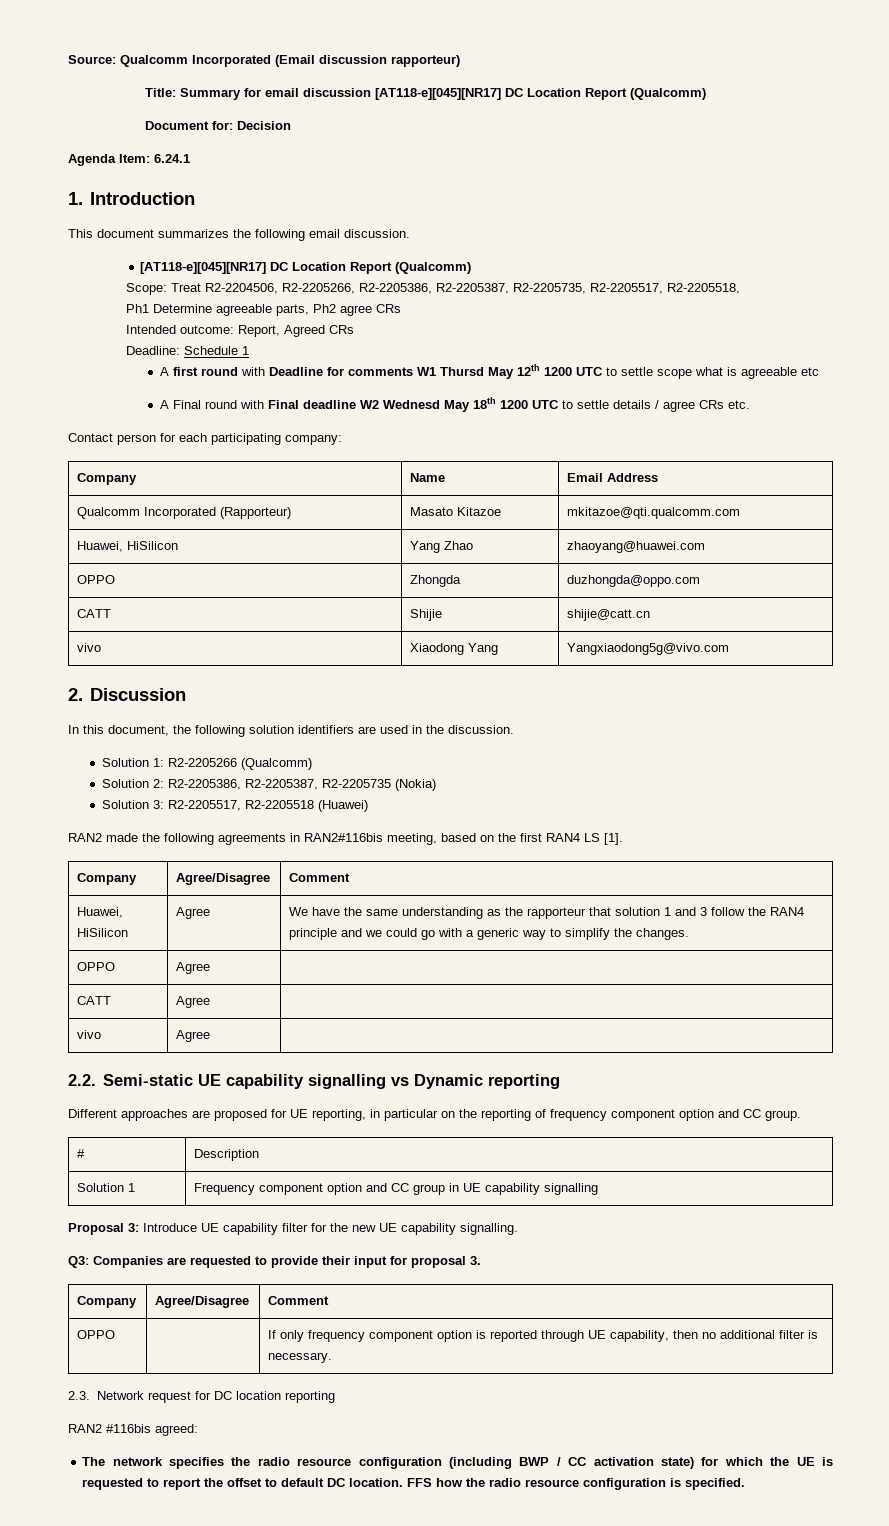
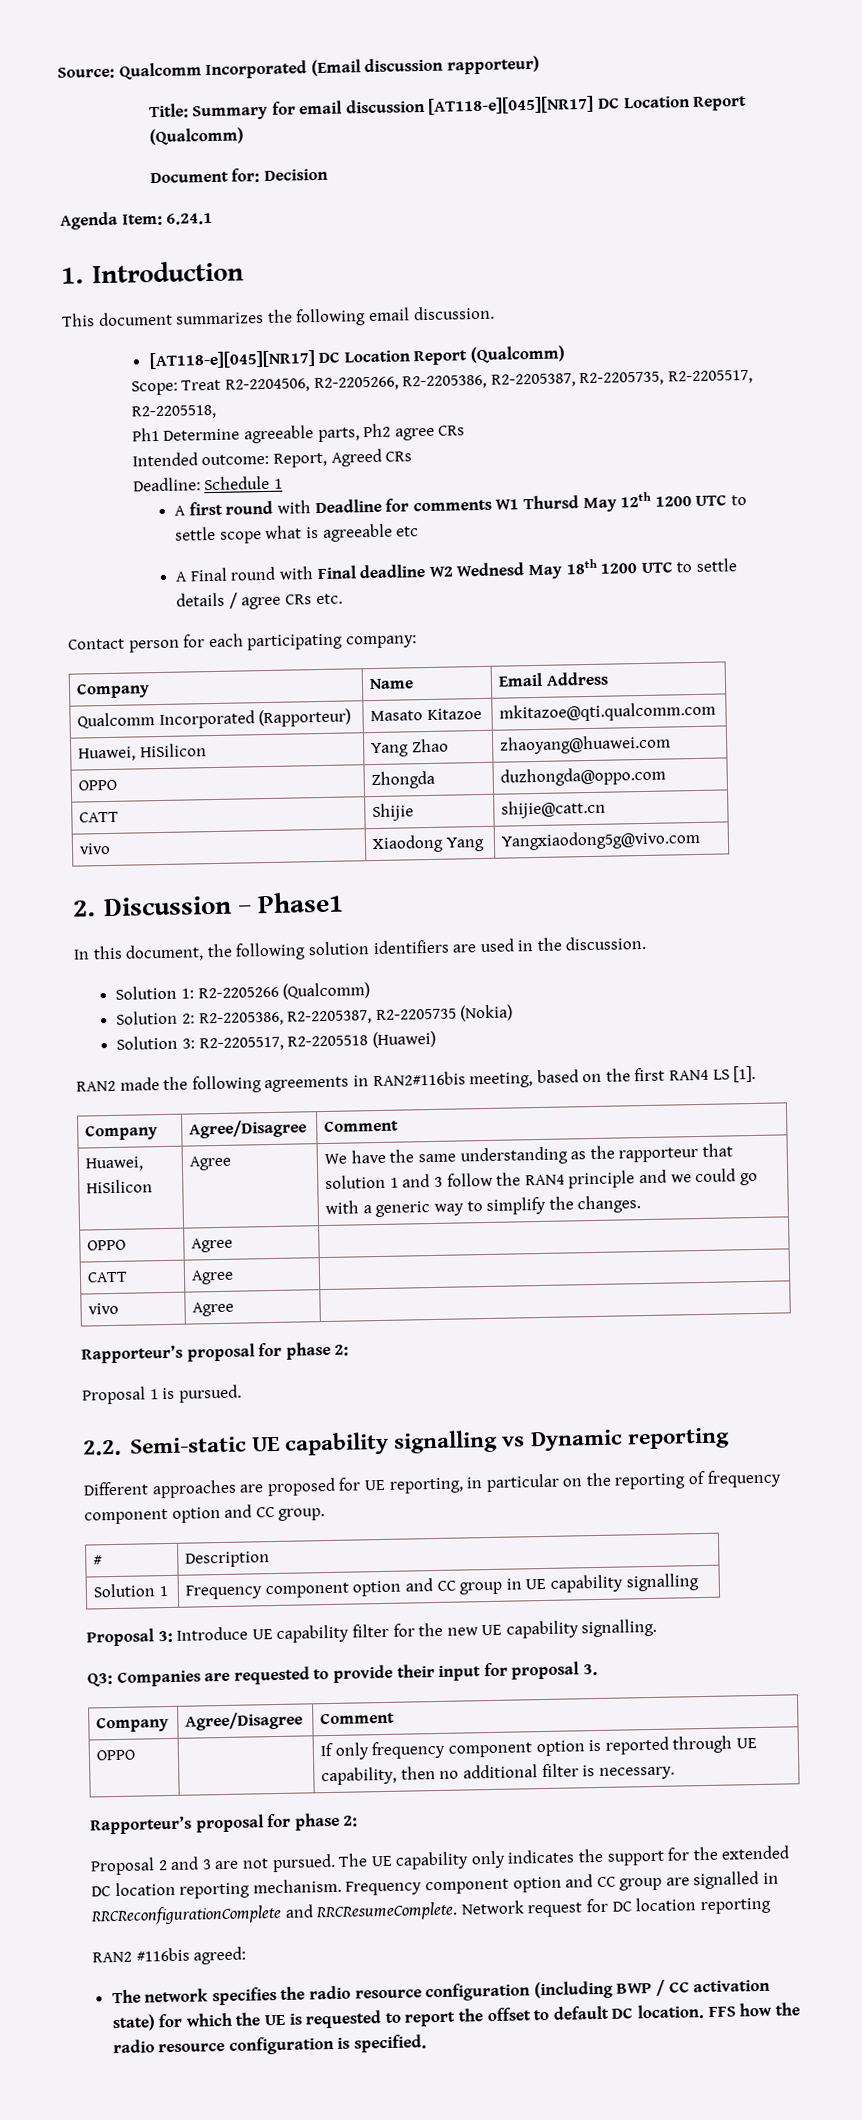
- 2. Discussion
+ 2. Discussion – Phase1
  vivo | Agree |
+ Rapporteur’s proposal for phase 2:
+ Proposal 1 is pursued.
  OPPO | | If only frequency component option is reported through UE capability, then no additional filter is necessary.
- 2.3. Network request for DC location reporting
+ Rapporteur’s proposal for phase 2:
+ Proposal 2 and 3 are not pursued. The UE capability only indicates the support for the extended DC location reporting mechanism. Frequency component option and CC group are signalled in RRCReconfigurationComplete and RRCResumeComplete. Network request for DC location reporting

